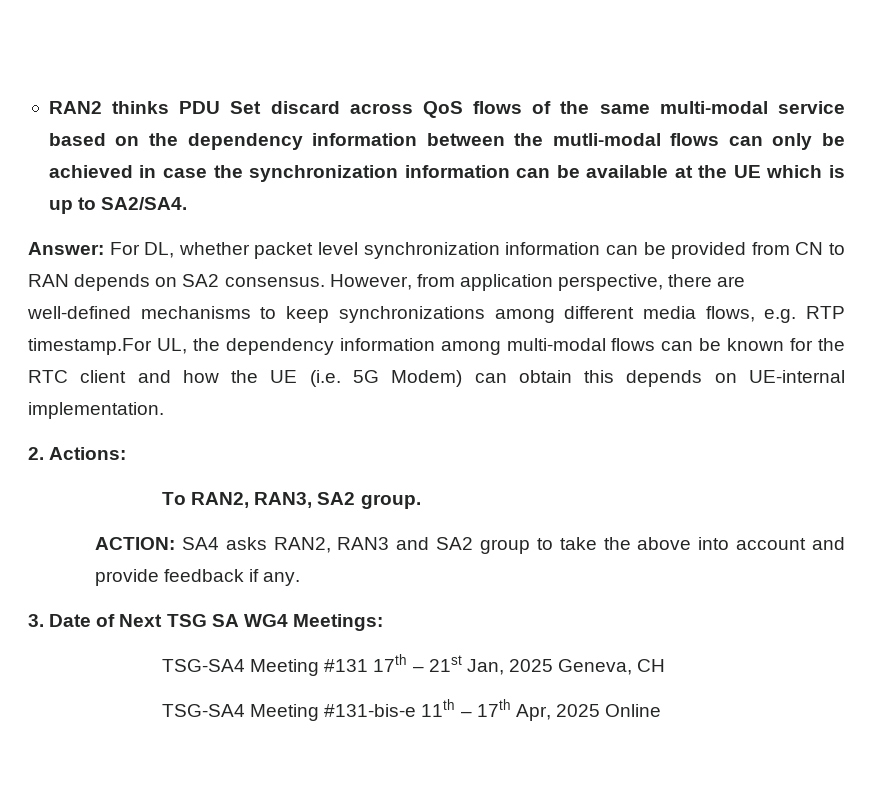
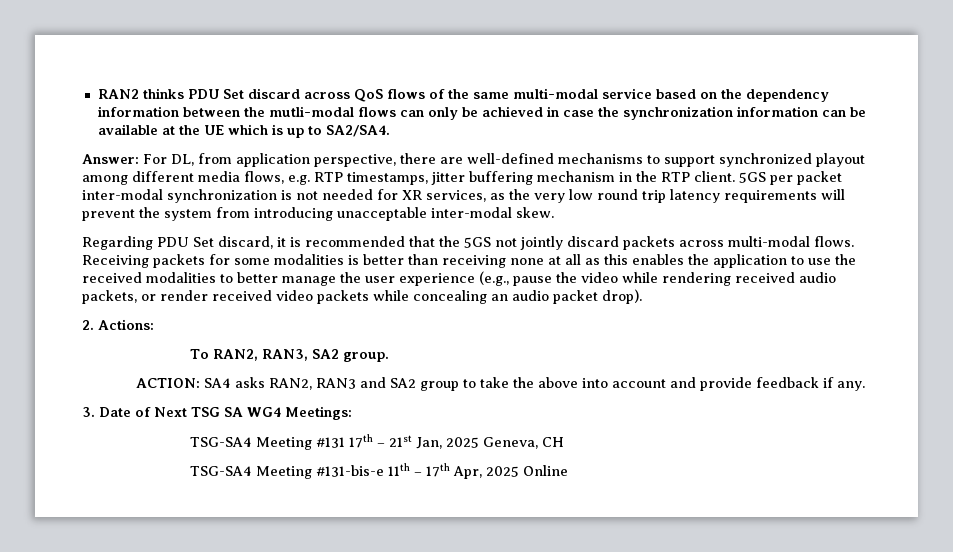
- Answer: For DL, whether packet level synchronization information can be provided from CN to RAN depends on SA2 consensus. However, from application perspective, there are well-defined mechanisms to keep synchronizations among different media flows, e.g. RTP timestamp.For UL, the dependency information among multi-modal flows can be known for the RTC client and how the UE (i.e. 5G Modem) can obtain this depends on UE-internal implementation.
+ Answer: For DL, from application perspective, there are well-defined mechanisms to support synchronized playout among different media flows, e.g. RTP timestamps, jitter buffering mechanism in the RTP client. 5GS per packet inter-modal synchronization is not needed for XR services, as the very low round trip latency requirements will prevent the system from introducing unacceptable inter-modal skew.
+ Regarding PDU Set discard, it is recommended that the 5GS not jointly discard packets across multi-modal flows. Receiving packets for some modalities is better than receiving none at all as this enables the application to use the received modalities to better manage the user experience (e.g., pause the video while rendering received audio packets, or render received video packets while concealing an audio packet drop).

